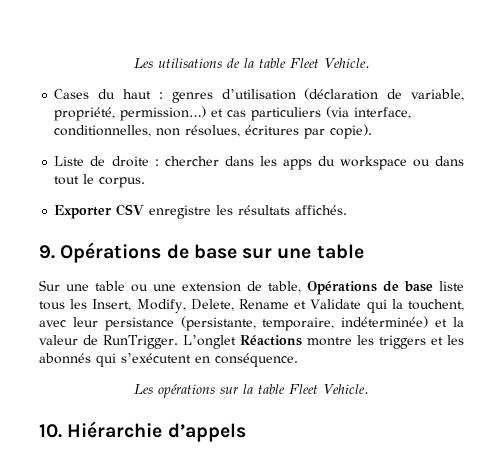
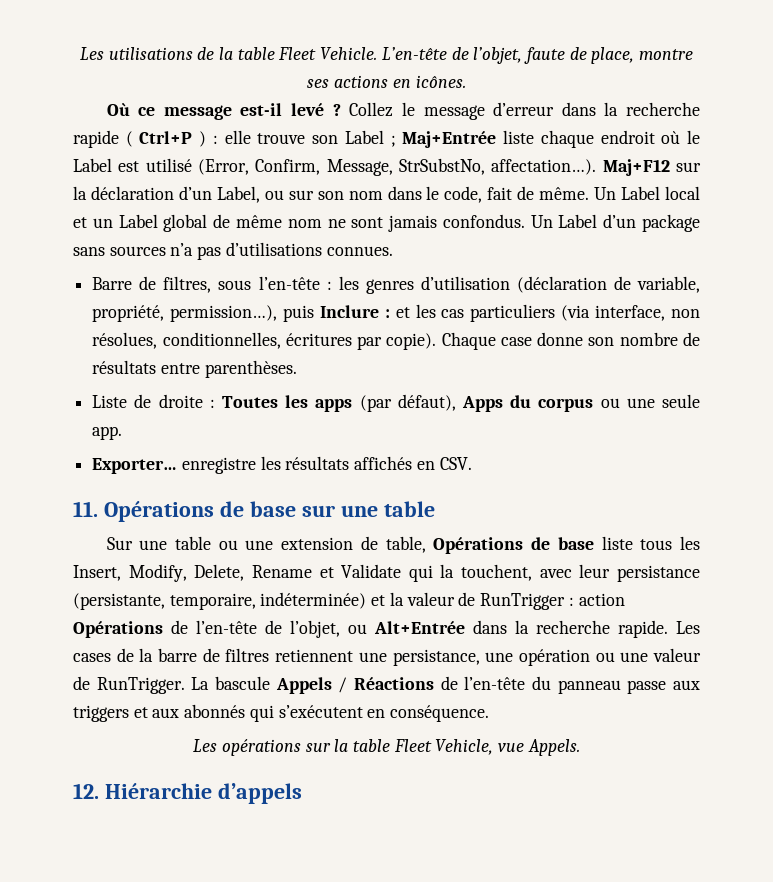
- Les utilisations de la table Fleet Vehicle.
- Cases du haut : genres d’utilisation (déclaration de variable, propriété, permission…) et cas particuliers (via interface, conditionnelles, non résolues, écritures par copie).
- Liste de droite : chercher dans les apps du workspace ou dans tout le corpus.
- Exporter CSV enregistre les résultats affichés.
- 9. Opérations de base sur une table
+ Les utilisations de la table Fleet Vehicle. L’en-tête de l’objet, faute de place, montre ses actions en icônes.
+ Où ce message est-il levé ? Collez le message d’erreur dans la recherche rapide ( Ctrl+P ) : elle trouve son Label ; Maj+Entrée liste chaque endroit où le Label est utilisé (Error, Confirm, Message, StrSubstNo, affectation…). Maj+F12 sur la déclaration d’un Label, ou sur son nom dans le code, fait de même. Un Label local et un Label global de même nom ne sont jamais confondus. Un Label d’un package sans sources n’a pas d’utilisations connues.
+ Barre de filtres, sous l’en-tête : les genres d’utilisation (déclaration de variable, propriété, permission…), puis Inclure : et les cas particuliers (via interface, non résolues, conditionnelles, écritures par copie). Chaque case donne son nombre de résultats entre parenthèses.
+ Liste de droite : Toutes les apps (par défaut), Apps du corpus ou une seule app.
+ Exporter… enregistre les résultats affichés en CSV.
+ 11. Opérations de base sur une table
- Sur une table ou une extension de table, Opérations de base liste tous les Insert, Modify, Delete, Rename et Validate qui la touchent, avec leur persistance (persistante, temporaire, indéterminée) et la valeur de RunTrigger. L’onglet Réactions montre les triggers et les abonnés qui s’exécutent en conséquence.
+ Sur une table ou une extension de table, Opérations de base liste tous les Insert, Modify, Delete, Rename et Validate qui la touchent, avec leur persistance (persistante, temporaire, indéterminée) et la valeur de RunTrigger : action Opérations de l’en-tête de l’objet, ou Alt+Entrée dans la recherche rapide. Les cases de la barre de filtres retiennent une persistance, une opération ou une valeur de RunTrigger. La bascule Appels / Réactions de l’en-tête du panneau passe aux triggers et aux abonnés qui s’exécutent en conséquence.
- Les opérations sur la table Fleet Vehicle.
- 10. Hiérarchie d’appels
+ Les opérations sur la table Fleet Vehicle, vue Appels.
+ 12. Hiérarchie d’appels

